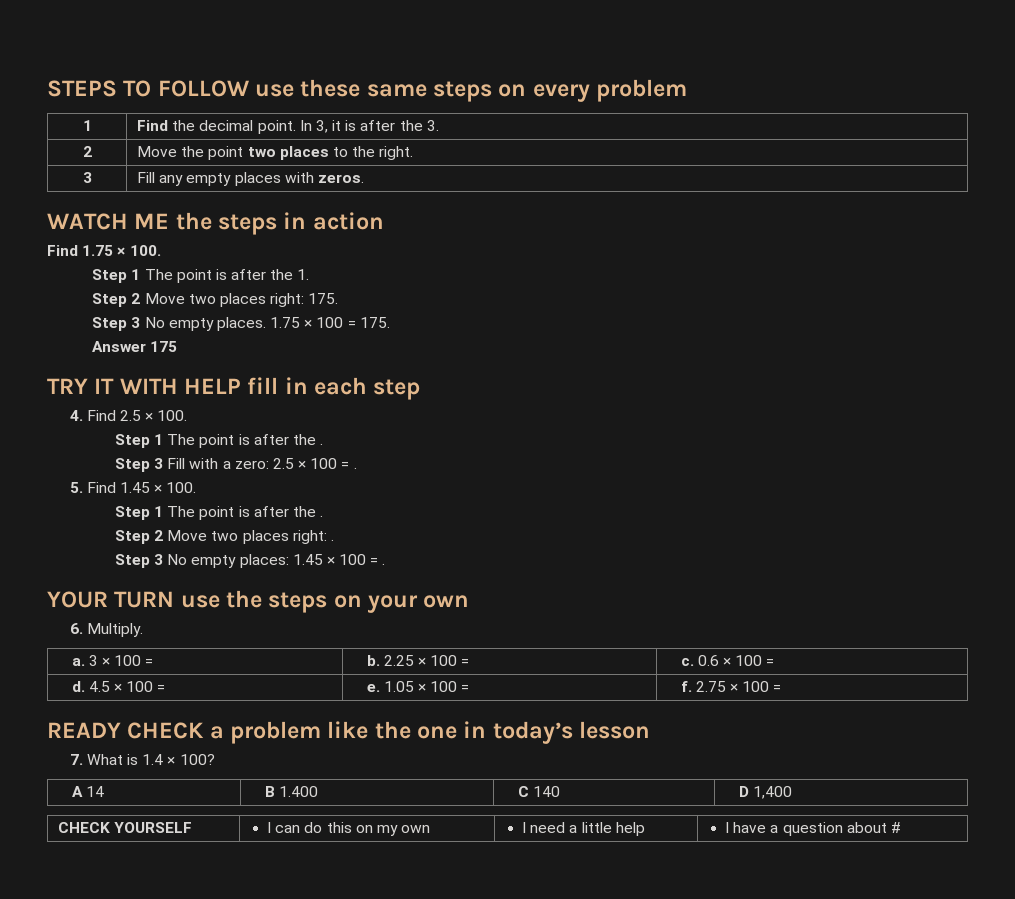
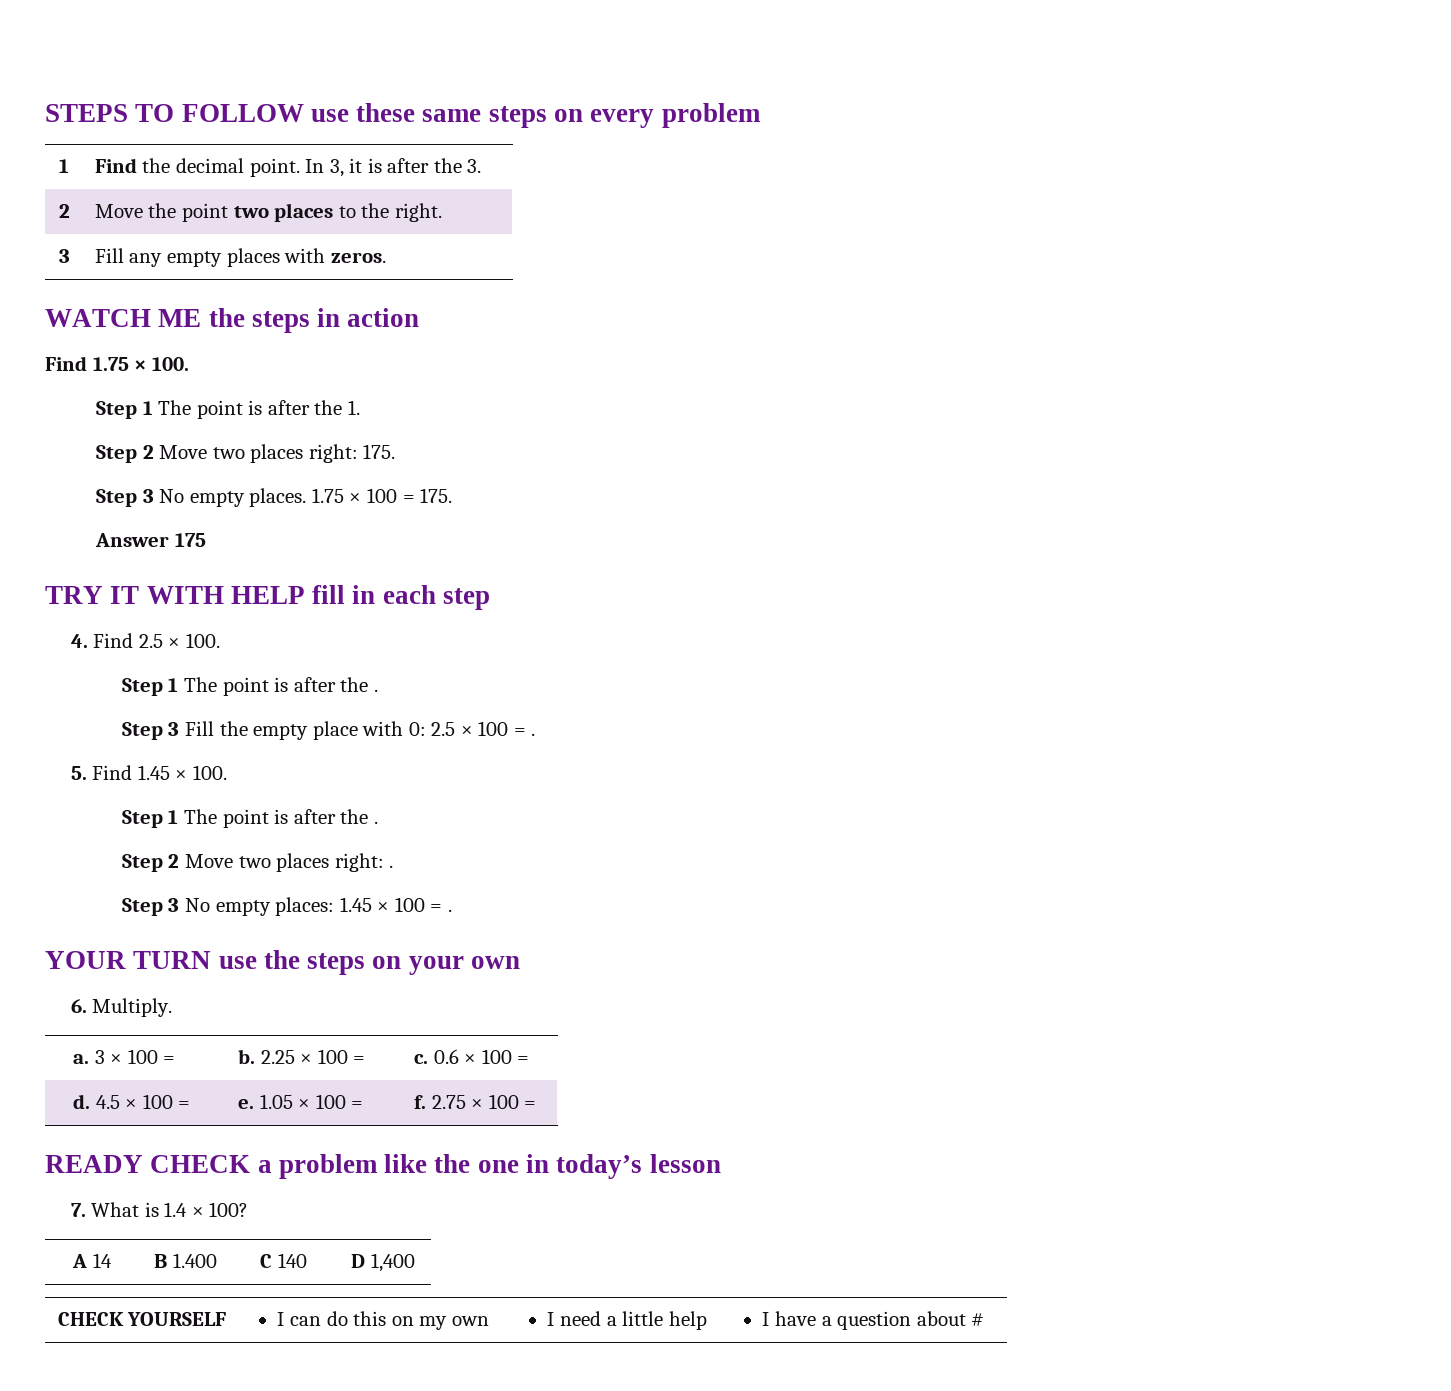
- Step 3 Fill with a zero: 2.5 × 100 = .
+ Step 3 Fill the empty place with 0: 2.5 × 100 = .

